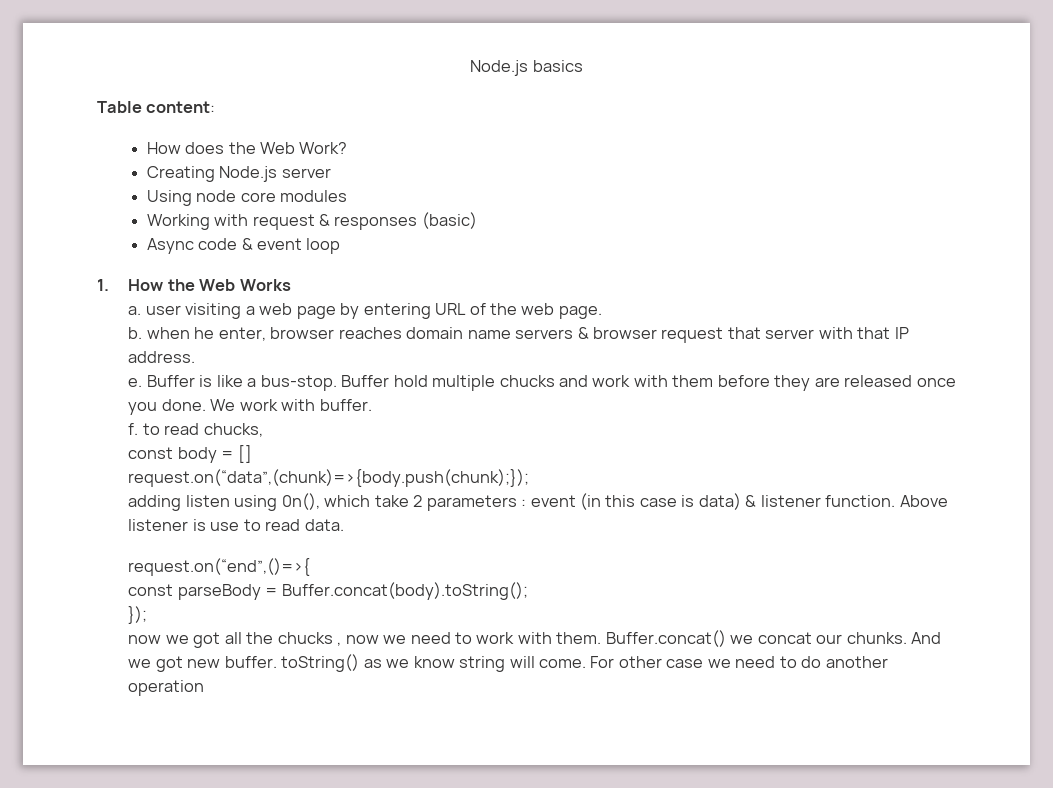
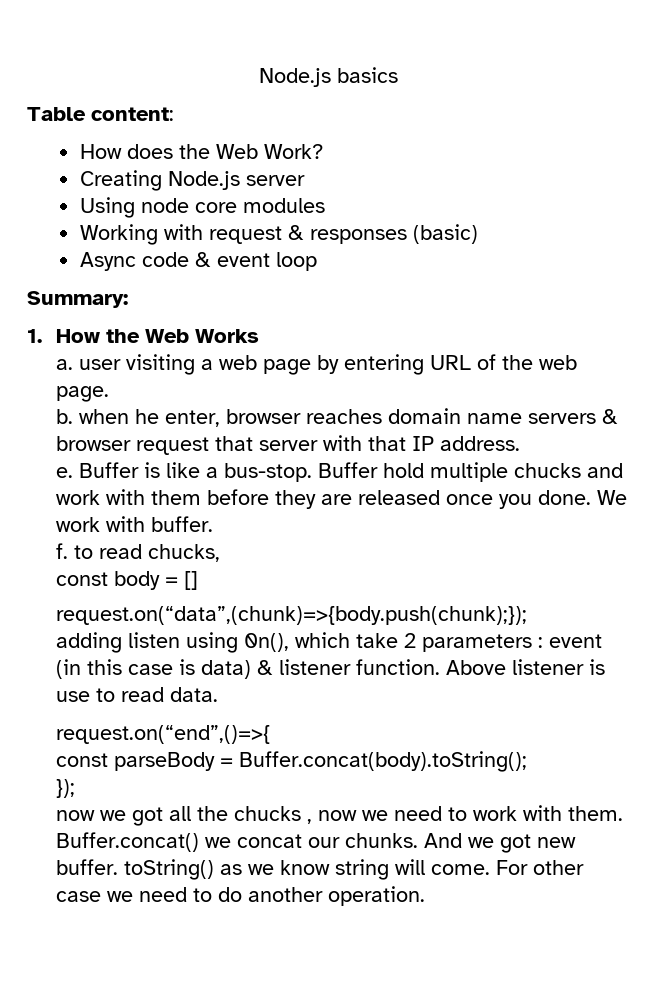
+ Summary:
- For other case we need to do another operation
+ For other case we need to do another operation.

